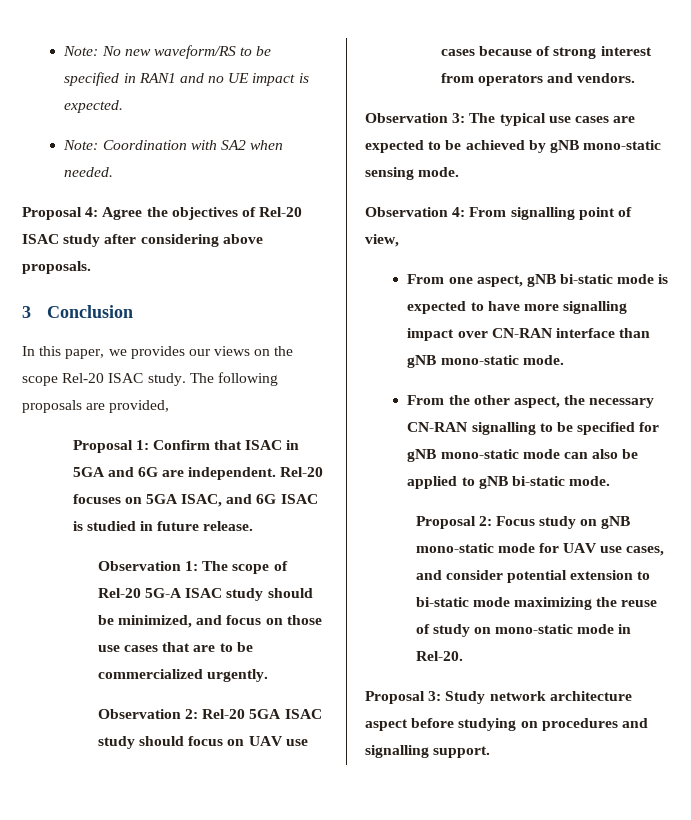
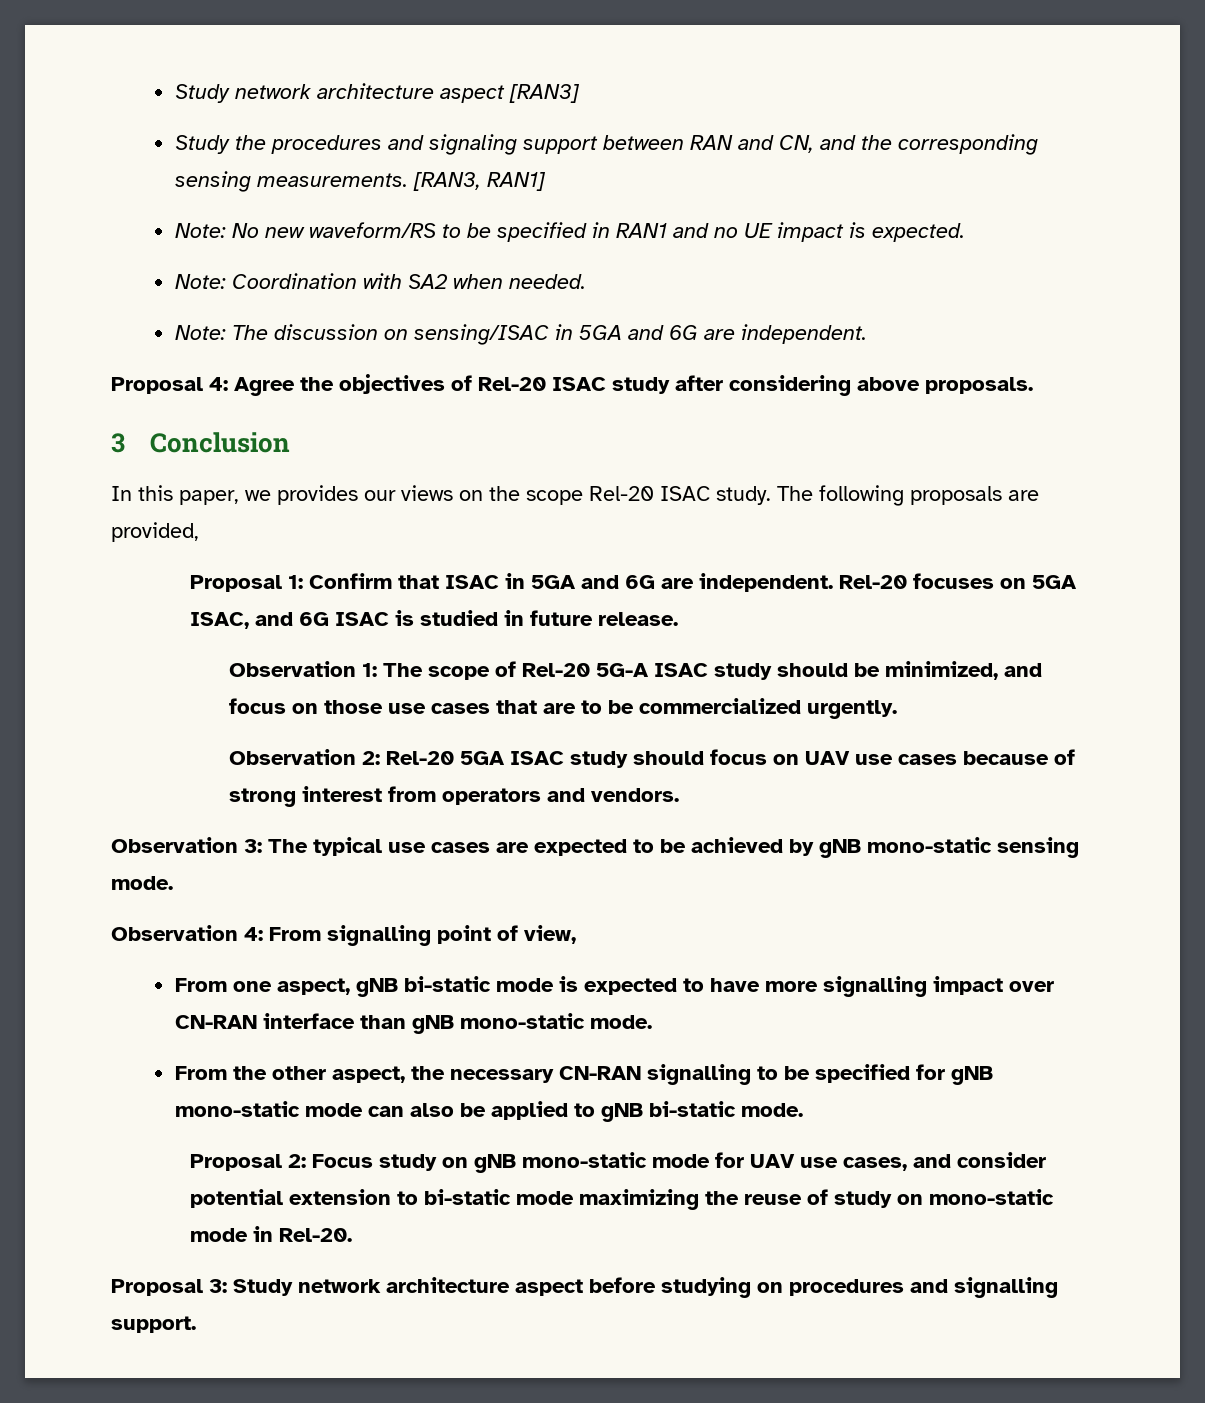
+ Study network architecture aspect [RAN3]
+ Study the procedures and signaling support between RAN and CN, and the corresponding sensing measurements. [RAN3, RAN1]
+ Note: The discussion on sensing/ISAC in 5GA and 6G are independent.

